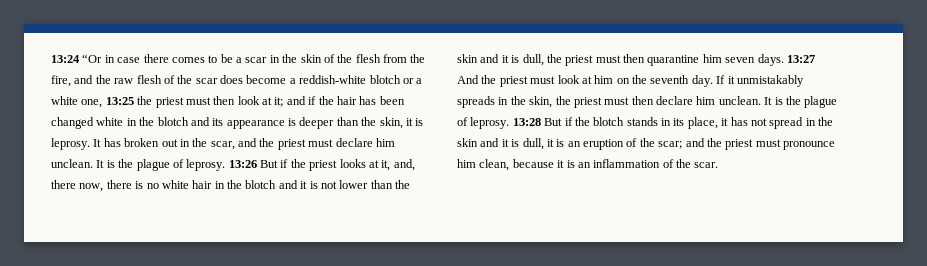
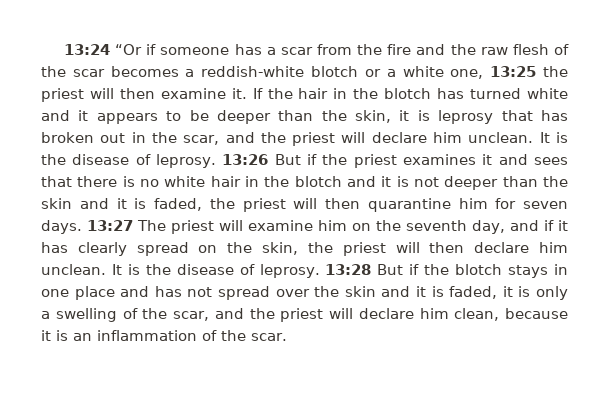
- 13:24 “Or in case there comes to be a scar in the skin of the flesh from the fire, and the raw flesh of the scar does become a reddish-white blotch or a white one, 13:25 the priest must then look at it; and if the hair has been changed white in the blotch and its appearance is deeper than the skin, it is leprosy. It has broken out in the scar, and the priest must declare him unclean. It is the plague of leprosy.
+ 13:24 “Or if someone has a scar from the fire and the raw flesh of the scar becomes a reddish-white blotch or a white one, 13:25 the priest will then examine it. If the hair in the blotch has turned white and it appears to be deeper than the skin, it is leprosy that has broken out in the scar, and the priest will declare him unclean. It is the disease of leprosy.
- 13:26 But if the priest looks at it, and, there now, there is no white hair in the blotch and it is not lower than the skin and it is dull, the priest must then quarantine him seven days.
+ 13:26 But if the priest examines it and sees that there is no white hair in the blotch and it is not deeper than the skin and it is faded, the priest will then quarantine him for seven days.
- 13:27 And the priest must look at him on the seventh day. If it unmistakably spreads in the skin, the priest must then declare him unclean. It is the plague of leprosy.
+ 13:27 The priest will examine him on the seventh day, and if it has clearly spread on the skin, the priest will then declare him unclean. It is the disease of leprosy.
- 13:28 But if the blotch stands in its place, it has not spread in the skin and it is dull, it is an eruption of the scar; and the priest must pronounce him clean, because it is an inflammation of the scar.
+ 13:28 But if the blotch stays in one place and has not spread over the skin and it is faded, it is only a swelling of the scar, and the priest will declare him clean, because it is an inflammation of the scar.

